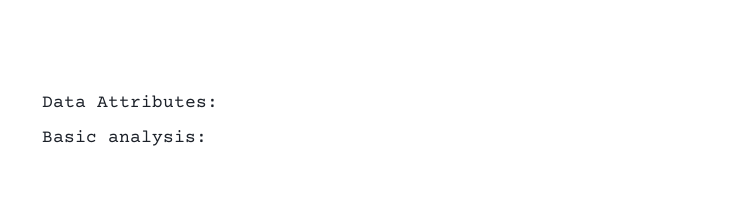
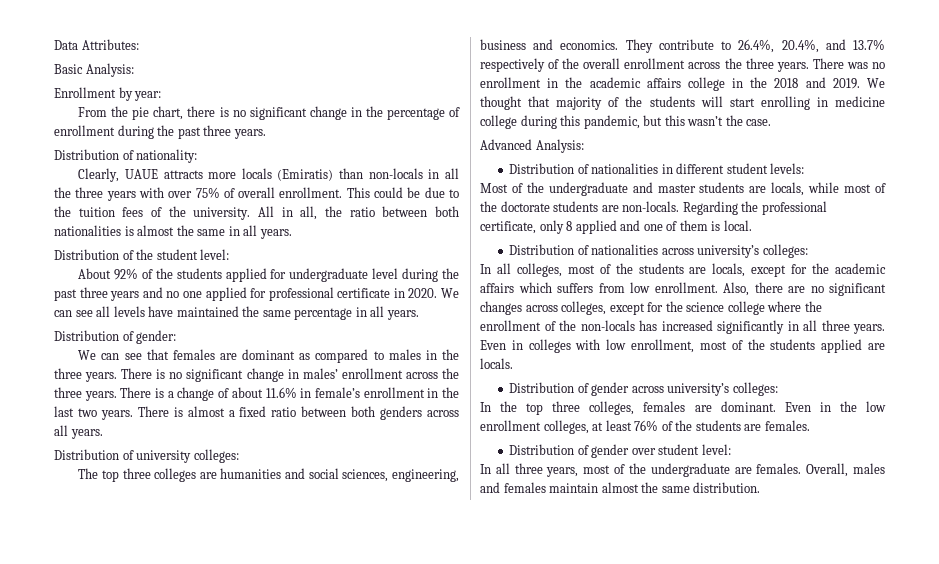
- Basic analysis:
+ Basic Analysis:
+ Enrollment by year:
+ From the pie chart, there is no significant change in the percentage of enrollment during the past three years.
+ Distribution of nationality:
+ Clearly, UAUE attracts more locals (Emiratis) than non-locals in all the three years with over 75% of overall enrollment. This could be due to the tuition fees of the university. All in all, the ratio between both nationalities is almost the same in all years.
+ Distribution of the student level:
+ About 92% of the students applied for undergraduate level during the past three years and no one applied for professional certificate in 2020. We can see all levels have maintained the same percentage in all years.
+ Distribution of gender:
+ We can see that females are dominant as compared to males in the three years. There is no significant change in males’ enrollment across the three years. There is a change of about 11.6% in female’s enrollment in the last two years. There is almost a fixed ratio between both genders across all years.
+ Distribution of university colleges:
+ The top three colleges are humanities and social sciences, engineering, business and economics. They contribute to 26.4%, 20.4%, and 13.7% respectively of the overall enrollment across the three years. There was no enrollment in the academic affairs college in the 2018 and 2019. We thought that majority of the students will start enrolling in medicine college during this pandemic, but this wasn’t the case.
+ Advanced Analysis:
+ Distribution of nationalities in different student levels:
+ Most of the undergraduate and master students are locals, while most of the doctorate students are non-locals. Regarding the professional certificate, only 8 applied and one of them is local.
+ Distribution of nationalities across university’s colleges:
+ In all colleges, most of the students are locals, except for the academic affairs which suffers from low enrollment. Also, there are no significant changes across colleges, except for the science college where the enrollment of the non-locals has increased significantly in all three years. Even in colleges with low enrollment, most of the students applied are locals.
+ Distribution of gender across university’s colleges:
+ In the top three colleges, females are dominant. Even in the low enrollment colleges, at least 76% of the students are females.
+ Distribution of gender over student level:
+ In all three years, most of the undergraduate are females. Overall, males and females maintain almost the same distribution.

